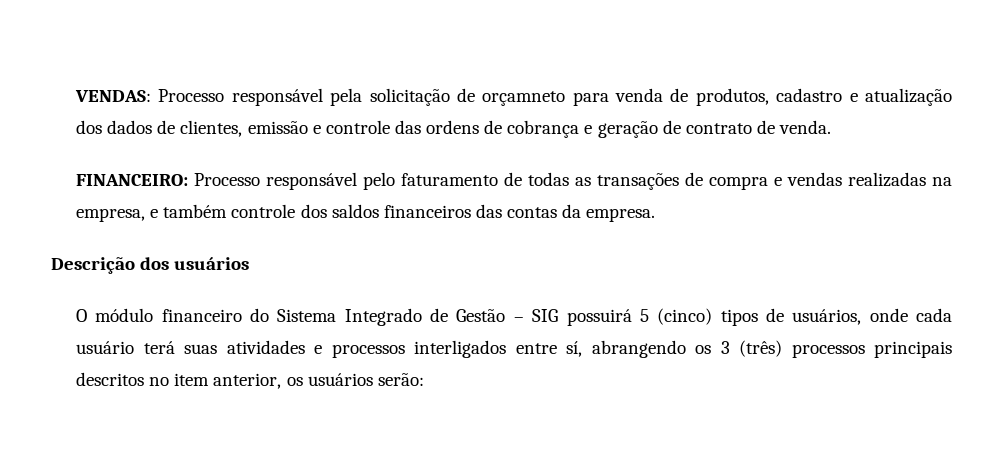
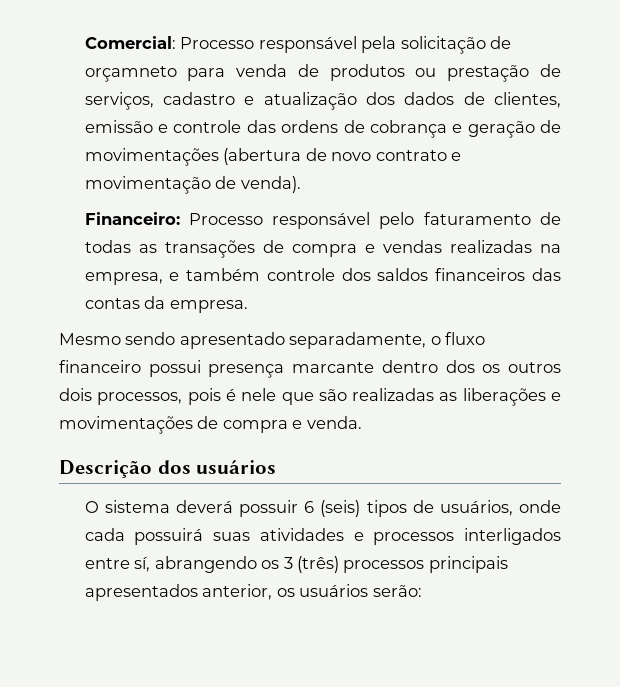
- VENDAS: Processo responsável pela solicitação de orçamneto para venda de produtos, cadastro e atualização dos dados de clientes, emissão e controle das ordens de cobrança e geração de contrato de venda.
- FINANCEIRO: Processo responsável pelo faturamento de todas as transações de compra e vendas realizadas na empresa, e também controle dos saldos financeiros das contas da empresa.
+ Comercial: Processo responsável pela solicitação de orçamneto para venda de produtos ou prestação de serviços, cadastro e atualização dos dados de clientes, emissão e controle das ordens de cobrança e geração de movimentações (abertura de novo contrato e movimentação de venda).
+ Financeiro: Processo responsável pelo faturamento de todas as transações de compra e vendas realizadas na empresa, e também controle dos saldos financeiros das contas da empresa.
+ Mesmo sendo apresentado separadamente, o fluxo financeiro possui presença marcante dentro dos os outros dois processos, pois é nele que são realizadas as liberações e movimentações de compra e venda.
  Descrição dos usuários
- O módulo financeiro do Sistema Integrado de Gestão – SIG possuirá 5 (cinco) tipos de usuários, onde cada usuário terá suas atividades e processos interligados entre sí, abrangendo os 3 (três) processos principais descritos no item anterior, os usuários serão:
+ O sistema deverá possuir 6 (seis) tipos de usuários, onde cada possuirá suas atividades e processos interligados entre sí, abrangendo os 3 (três) processos principais apresentados anterior, os usuários serão:

